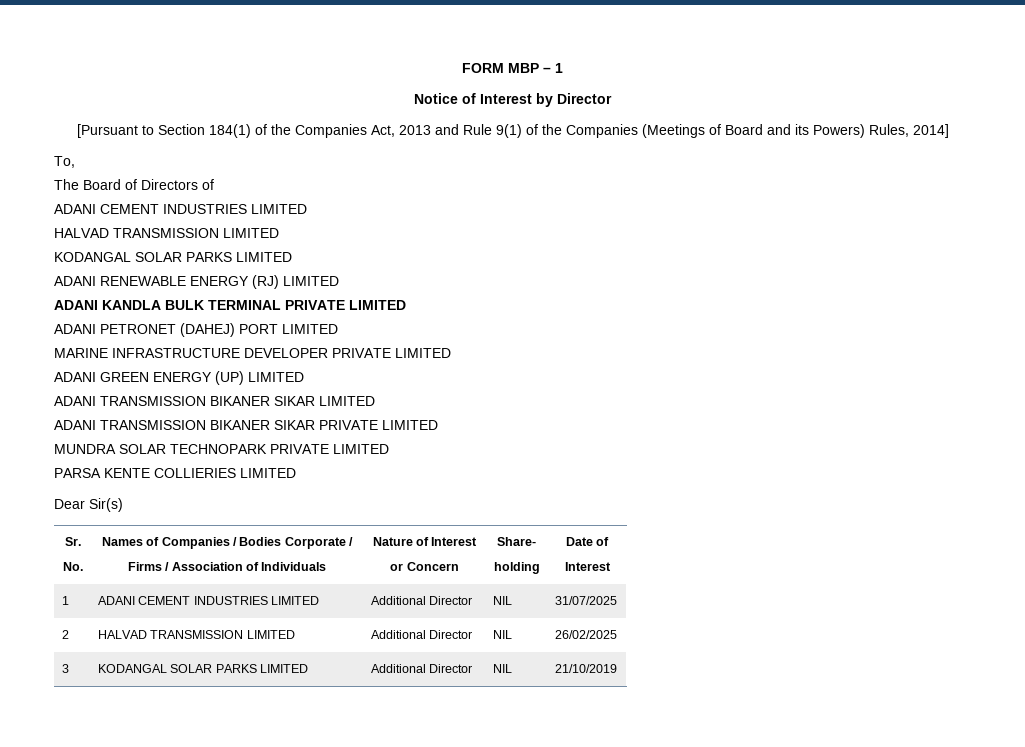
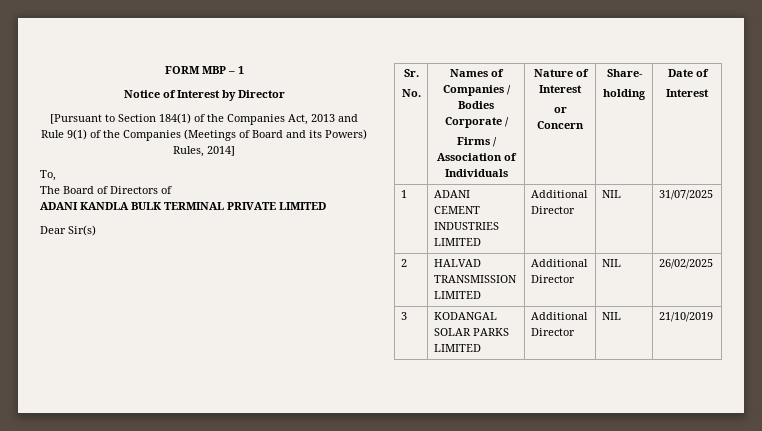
  The Board of Directors of
- ADANI CEMENT INDUSTRIES LIMITED
- HALVAD TRANSMISSION LIMITED
- KODANGAL SOLAR PARKS LIMITED
- ADANI RENEWABLE ENERGY (RJ) LIMITED
- ADANI PETRONET (DAHEJ) PORT LIMITED
- MARINE INFRASTRUCTURE DEVELOPER PRIVATE LIMITED
- ADANI GREEN ENERGY (UP) LIMITED
- ADANI TRANSMISSION BIKANER SIKAR LIMITED
- ADANI TRANSMISSION BIKANER SIKAR PRIVATE LIMITED
- MUNDRA SOLAR TECHNOPARK PRIVATE LIMITED
- PARSA KENTE COLLIERIES LIMITED

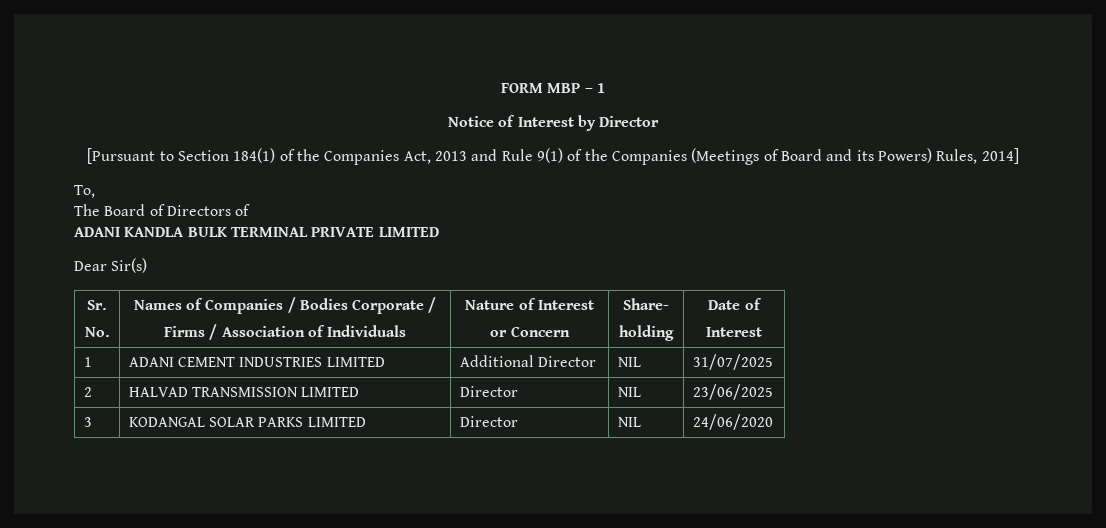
- 2 | HALVAD TRANSMISSION LIMITED | Additional Director | NIL | 26/02/2025
+ 2 | HALVAD TRANSMISSION LIMITED | Director | NIL | 23/06/2025
- 3 | KODANGAL SOLAR PARKS LIMITED | Additional Director | NIL | 21/10/2019
+ 3 | KODANGAL SOLAR PARKS LIMITED | Director | NIL | 24/06/2020

